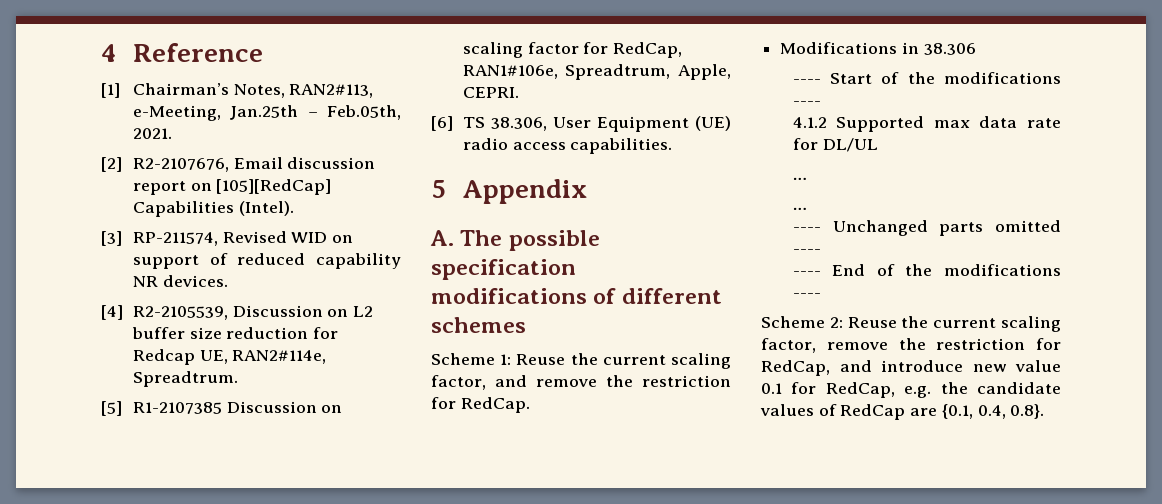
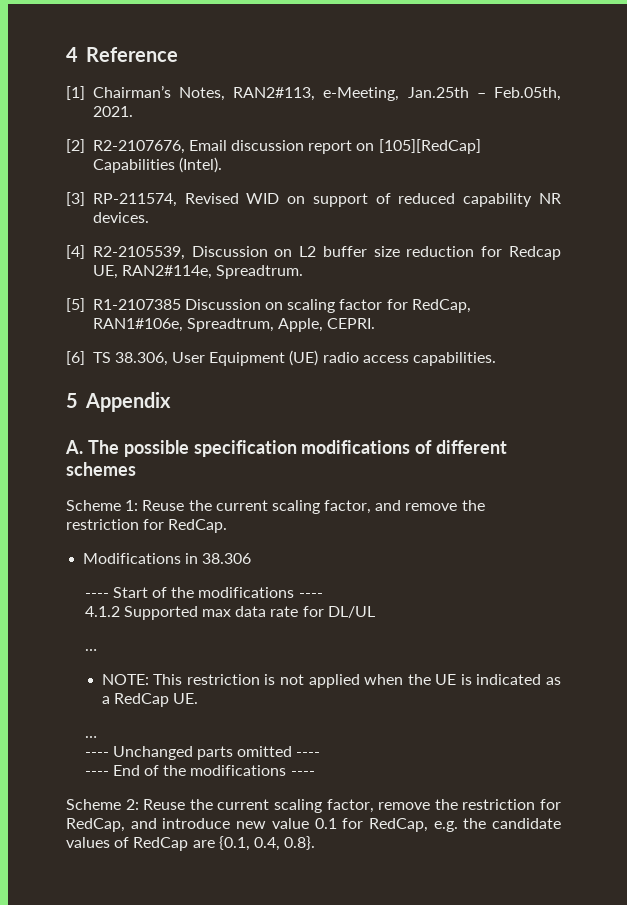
+ NOTE: This restriction is not applied when the UE is indicated as a RedCap UE.

